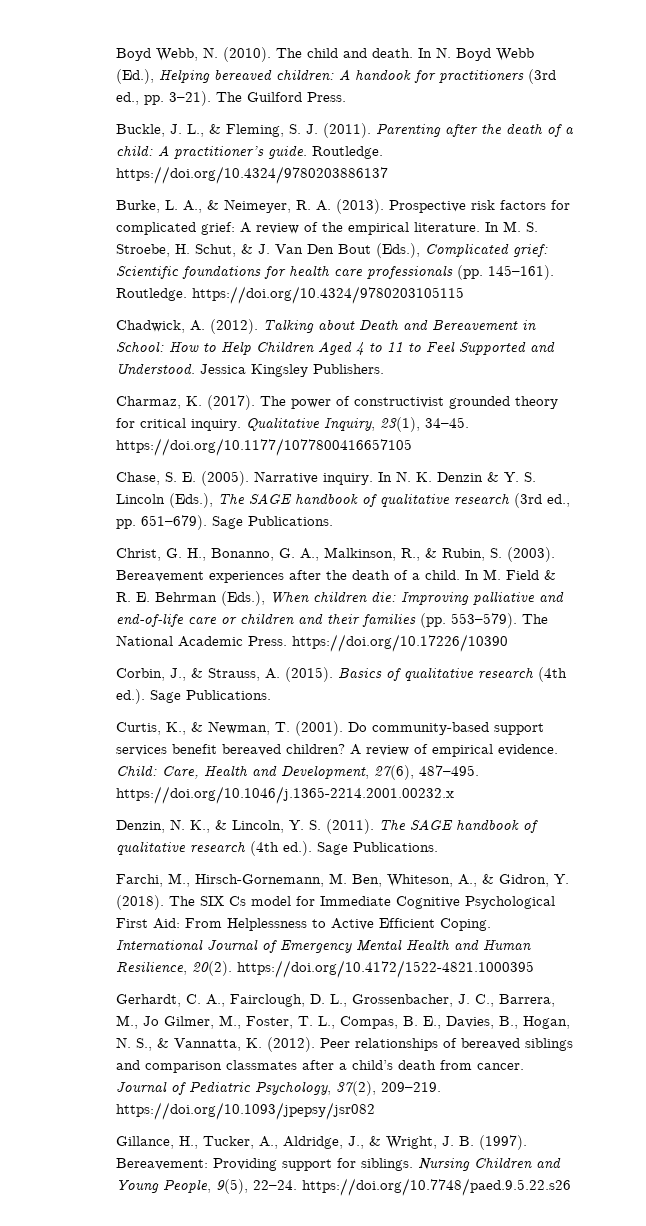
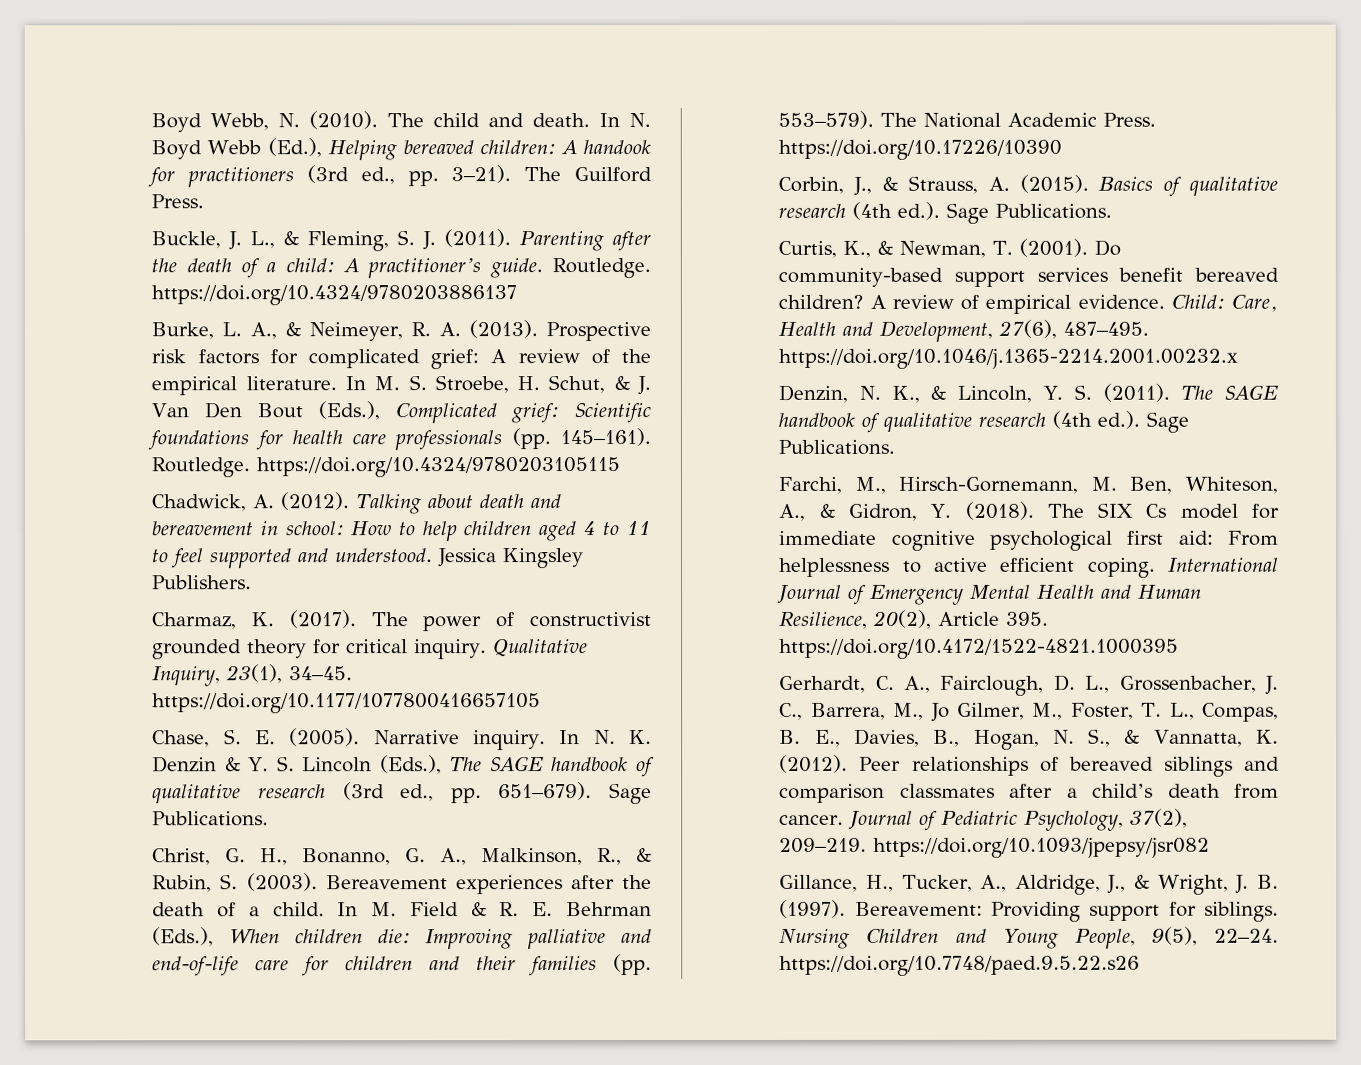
- Talking about Death and Bereavement in School: How to Help Children Aged 4 to 11 to Feel Supported and Understood.
+ Talking about death and bereavement in school: How to help children aged 4 to 11 to feel supported and understood.
- In M. Field & R. E. Behrman (Eds.), When children die: Improving palliative and end-of-life care or children and their families (pp. 553–579).
+ In M. Field & R. E. Behrman (Eds.), When children die: Improving palliative and end-of-life care for children and their families (pp. 553–579).
- The SIX Cs model for Immediate Cognitive Psychological First Aid: From Helplessness to Active Efficient Coping.
+ The SIX Cs model for immediate cognitive psychological first aid: From helplessness to active efficient coping.
- International Journal of Emergency Mental Health and Human Resilience, 20(2). https://doi.org/10.4172/1522-4821.1000395
+ International Journal of Emergency Mental Health and Human Resilience, 20(2), Article 395. https://doi.org/10.4172/1522-4821.1000395

